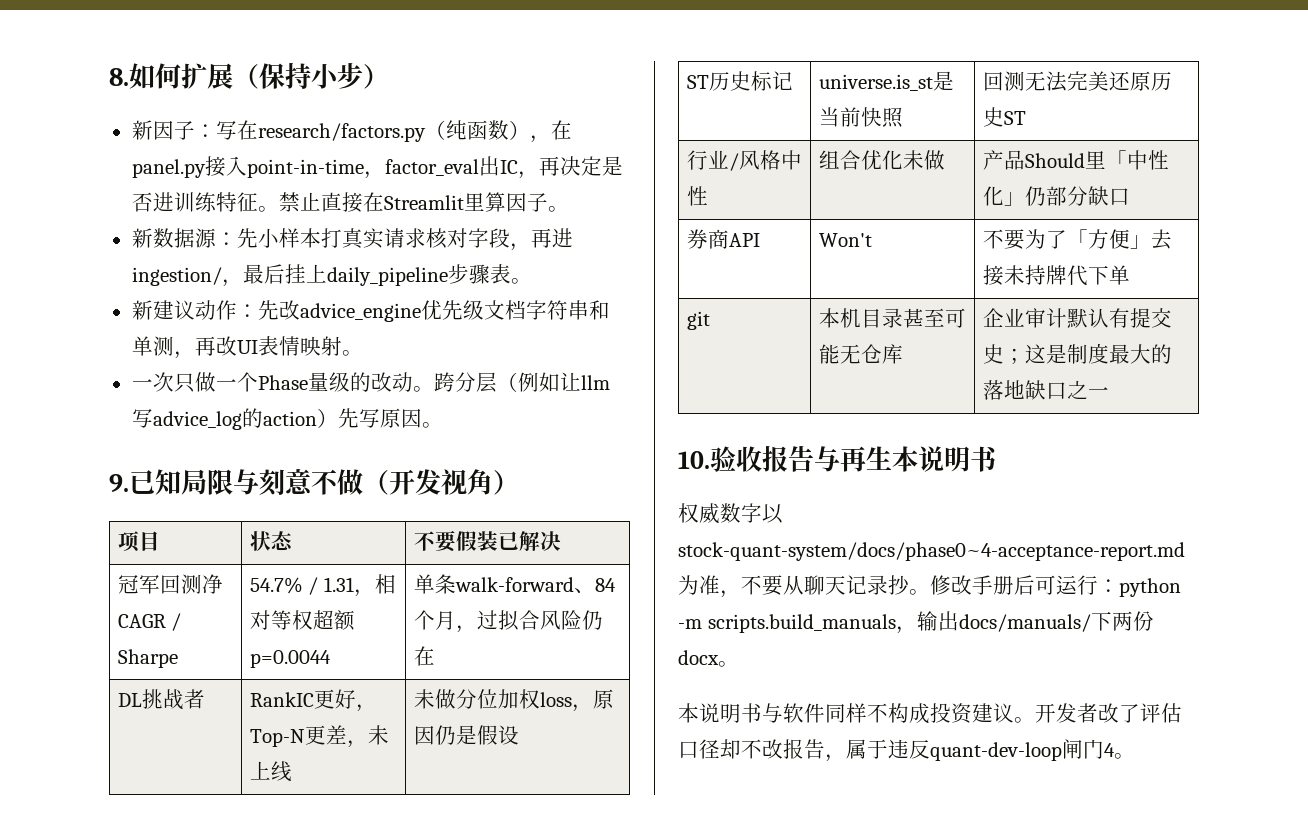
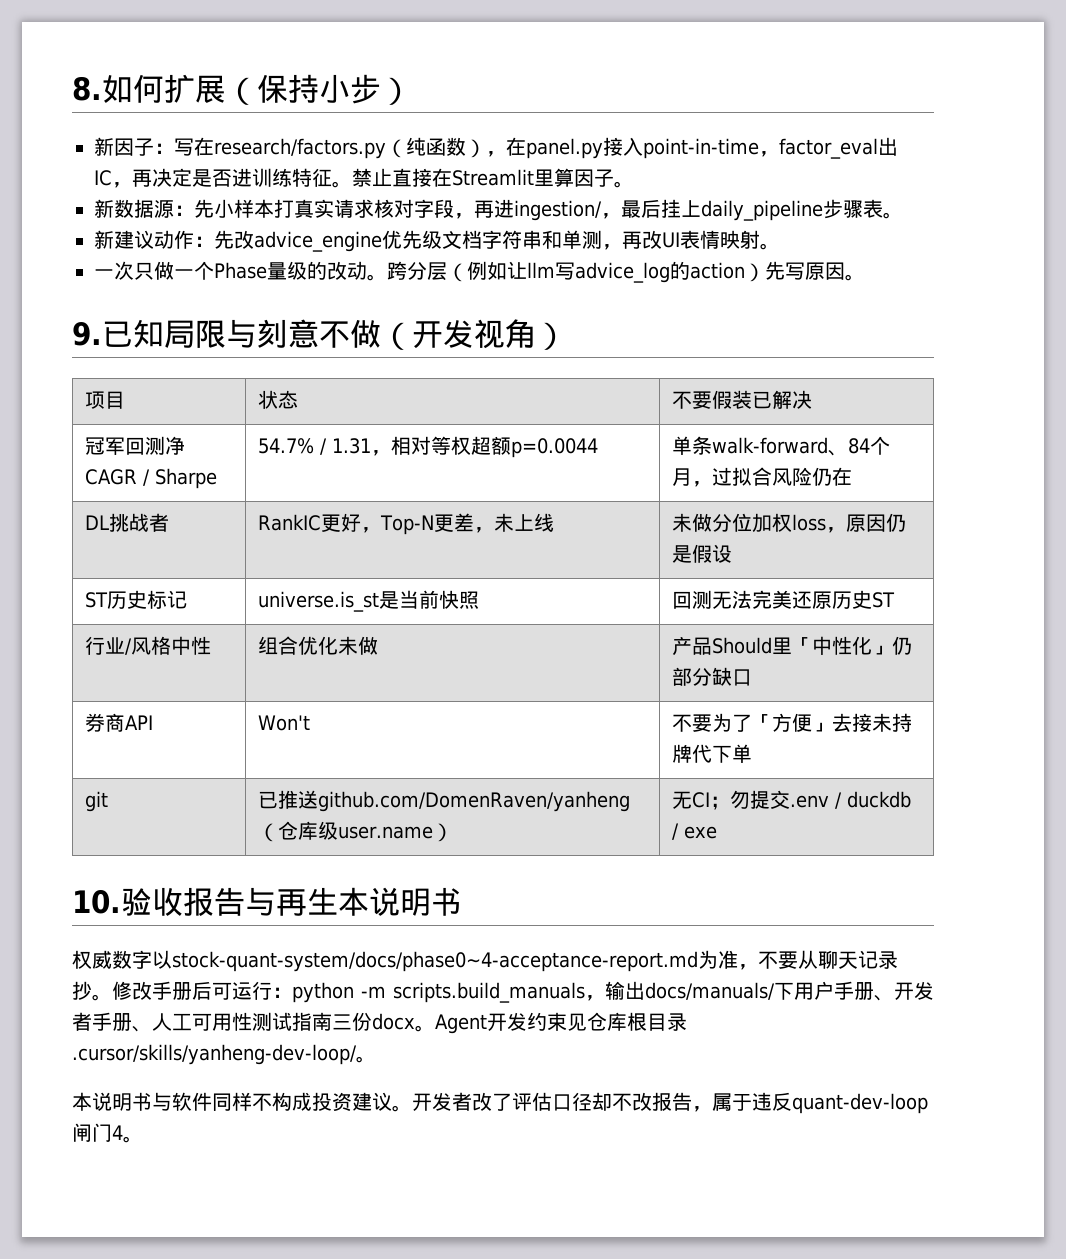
- git | 本机目录甚至可能无仓库 | 企业审计默认有提交史；这是制度最大的落地缺口之一
+ git | 已推送github.com/DomenRaven/yanheng（仓库级user.name） | 无CI；勿提交.env / duckdb / exe
- 修改手册后可运行：python -m scripts.build_manuals，输出docs/manuals/下两份docx。
+ 修改手册后可运行：python -m scripts.build_manuals，输出docs/manuals/下用户手册、开发者手册、人工可用性测试指南三份docx。Agent开发约束见仓库根目录.cursor/skills/yanheng-dev-loop/。

